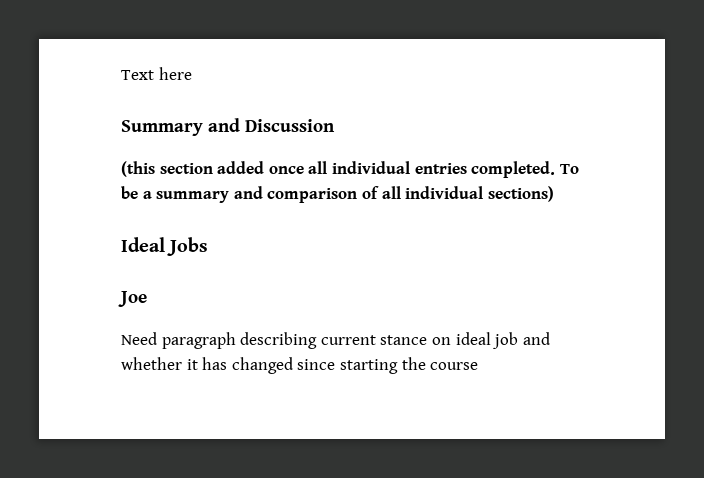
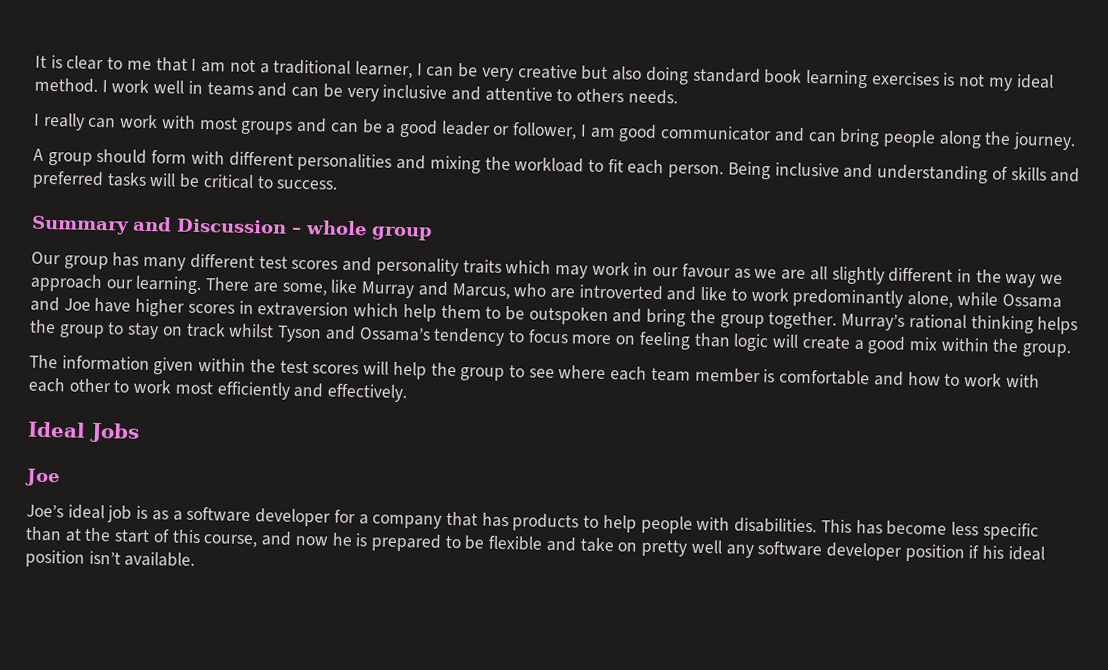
- Text here
- Summary and Discussion
- (this section added once all individual entries completed. To be a summary and comparison of all individual sections)
+ It is clear to me that I am not a traditional learner, I can be very creative but also doing standard book learning exercises is not my ideal method. I work well in teams and can be very inclusive and attentive to others needs.
+ I really can work with most groups and can be a good leader or follower, I am good communicator and can bring people along the journey.
+ A group should form with different personalities and mixing the workload to fit each person. Being inclusive and understanding of skills and preferred tasks will be critical to success.
+ Summary and Discussion – whole group
+ Our group has many different test scores and personality traits which may work in our favour as we are all slightly different in the way we approach our learning. There are some, like Murray and Marcus, who are introverted and like to work predominantly alone, while Ossama and Joe have higher scores in extraversion which help them to be outspoken and bring the group together. Murray’s rational thinking helps the group to stay on track whilst Tyson and Ossama’s tendency to focus more on feeling than logic will create a good mix within the group.
+ The information given within the test scores will help the group to see where each team member is comfortable and how to work with each other to work most efficiently and effectively.
  Ideal Jobs
  Joe
- Need paragraph describing current stance on ideal job and whether it has changed since starting the course
+ Joe’s ideal job is as a software developer for a company that has products to help people with disabilities. This has become less specific than at the start of this course, and now he is prepared to be flexible and take on pretty well any software developer position if his ideal position isn’t available.

